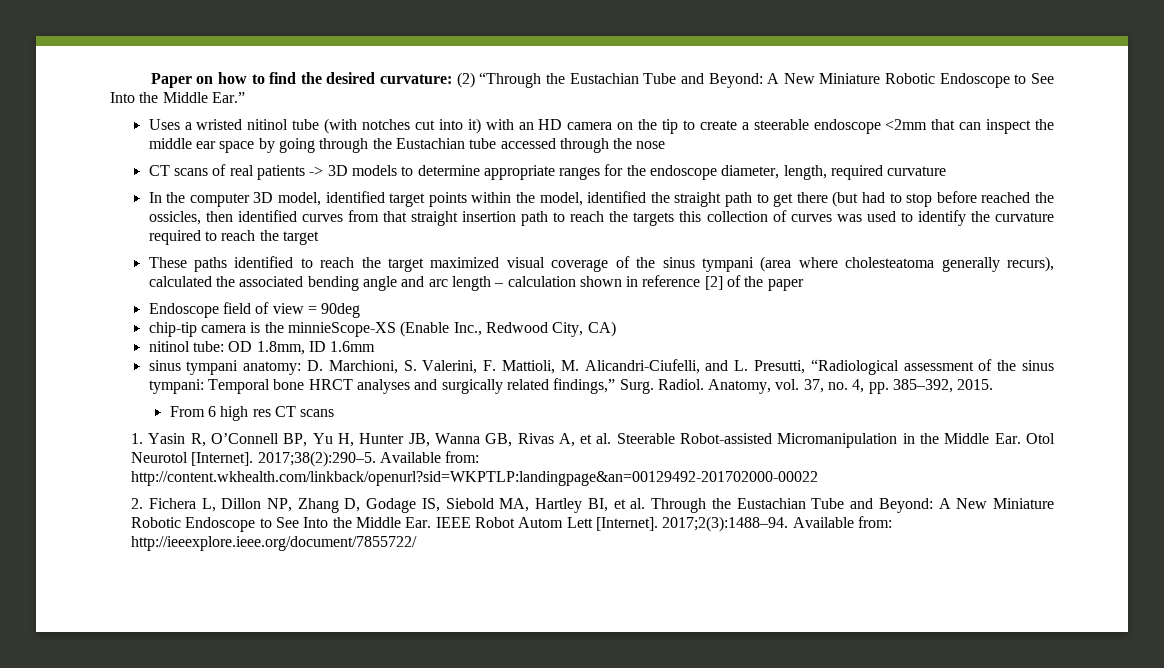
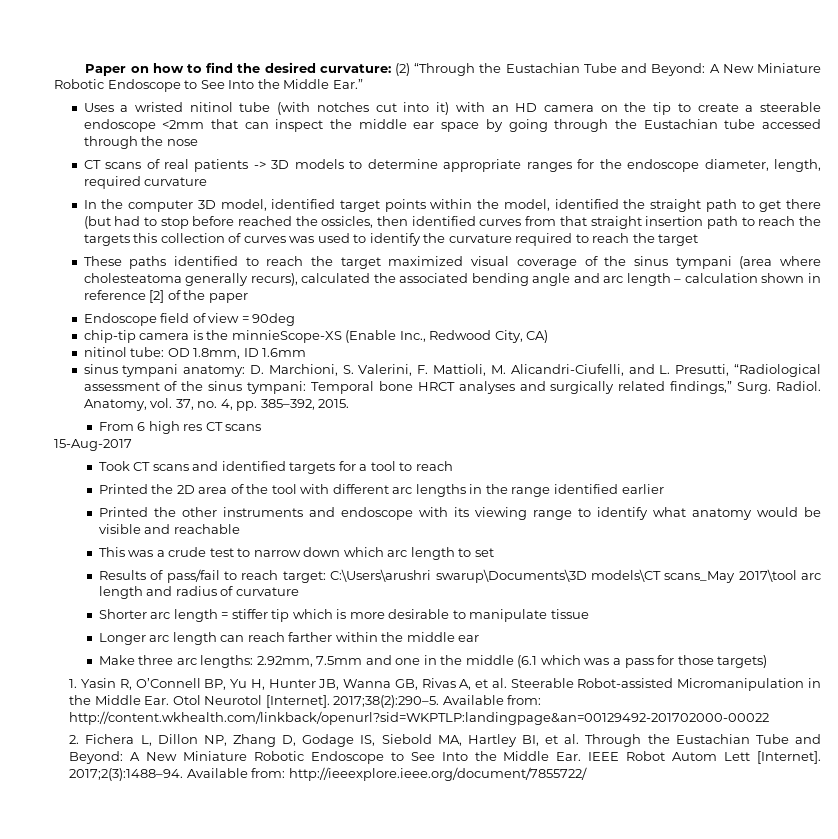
+ 15-Aug-2017
+ Took CT scans and identified targets for a tool to reach
+ Printed the 2D area of the tool with different arc lengths in the range identified earlier
+ Printed the other instruments and endoscope with its viewing range to identify what anatomy would be visible and reachable
+ This was a crude test to narrow down which arc length to set
+ Results of pass/fail to reach target: C:\Users\arushri swarup\Documents\3D models\CT scans_May 2017\tool arc length and radius of curvature
+ Shorter arc length = stiffer tip which is more desirable to manipulate tissue
+ Longer arc length can reach farther within the middle ear
+ Make three arc lengths: 2.92mm, 7.5mm and one in the middle (6.1 which was a pass for those targets)

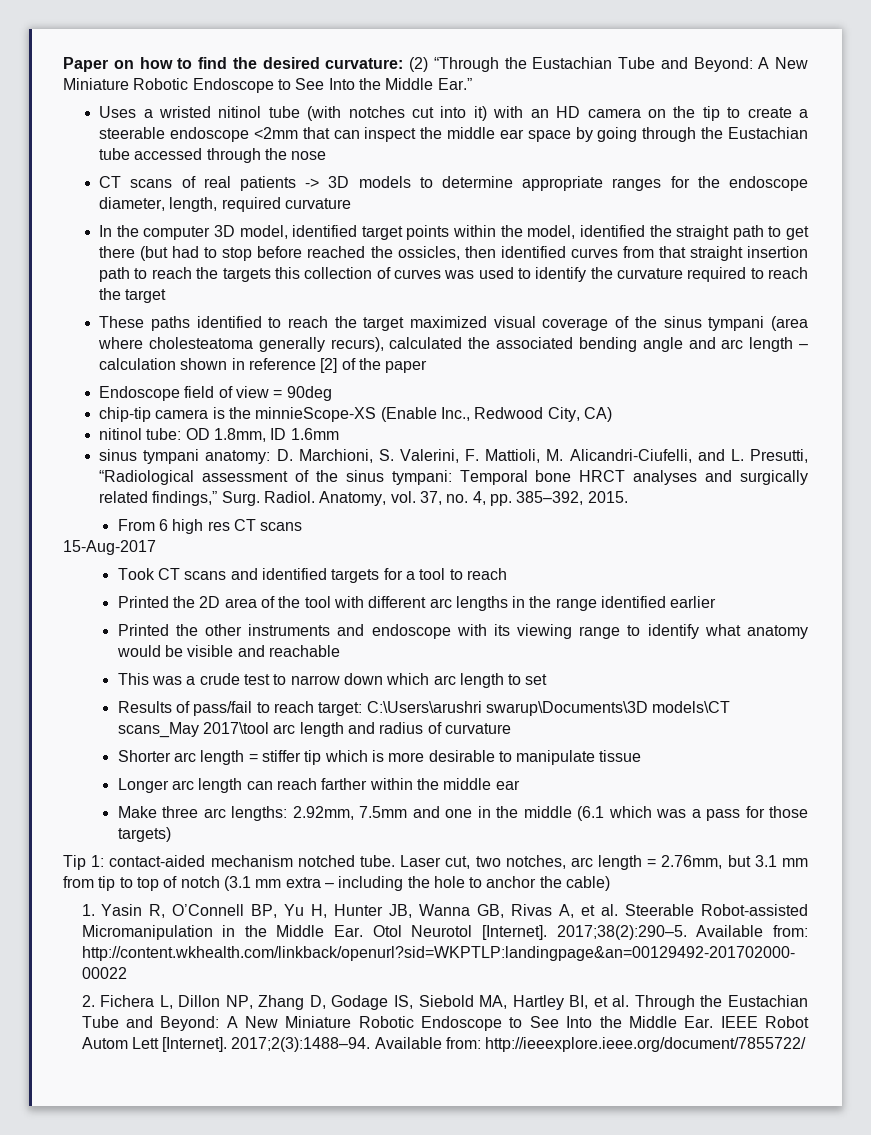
+ Tip 1: contact-aided mechanism notched tube. Laser cut, two notches, arc length = 2.76mm, but 3.1 mm from tip to top of notch (3.1 mm extra – including the hole to anchor the cable)

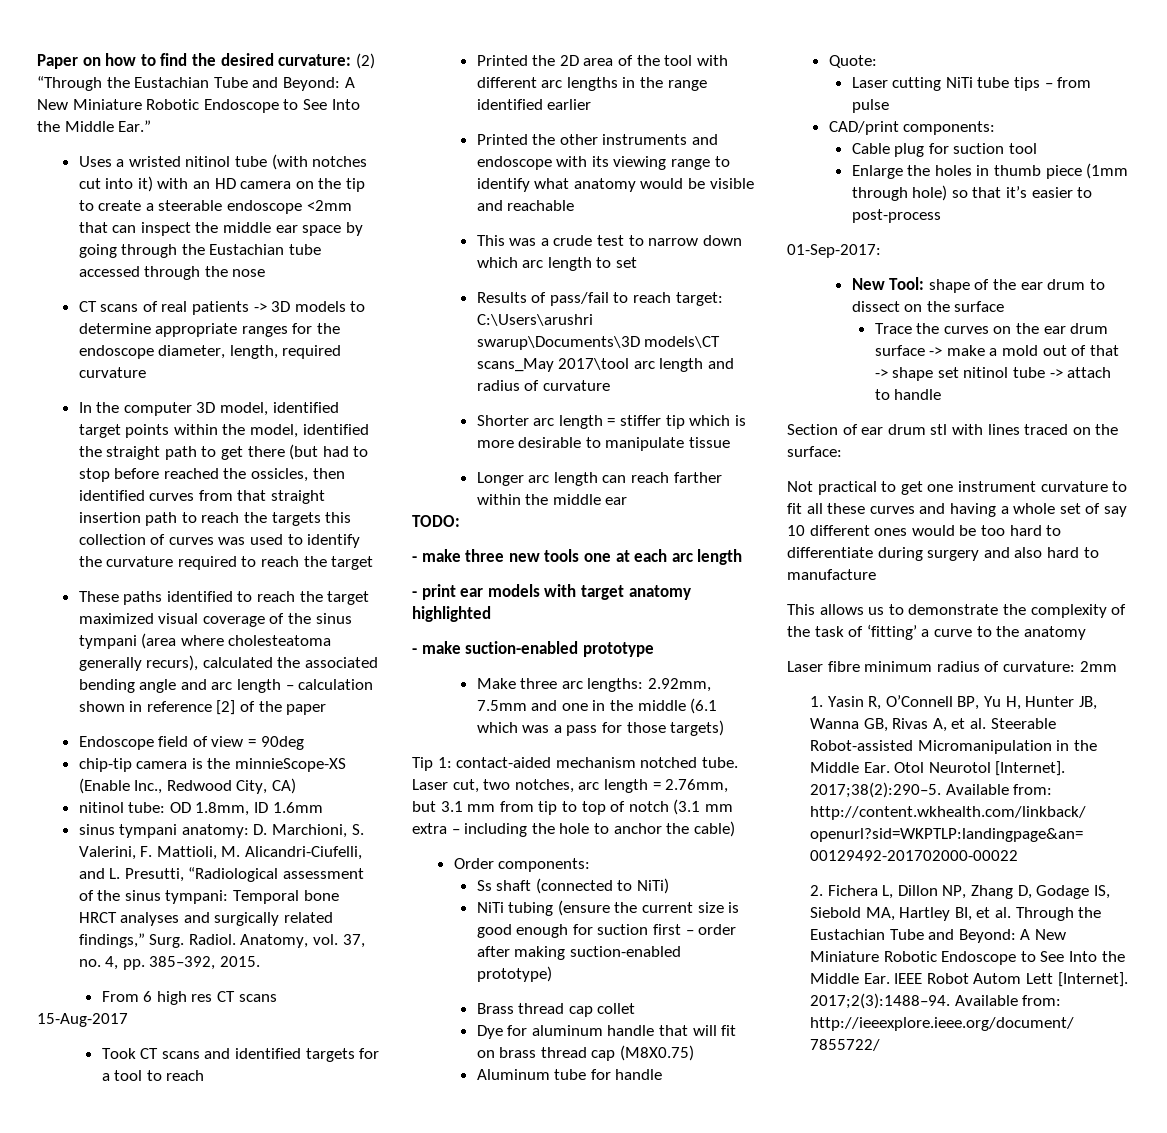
+ TODO:
+ - make three new tools one at each arc length
+ - print ear models with target anatomy highlighted
+ - make suction-enabled prototype
+ Order components:
+ Ss shaft (connected to NiTi)
+ NiTi tubing (ensure the current size is good enough for suction first – order after making suction-enabled prototype)
+ Brass thread cap collet
+ Dye for aluminum handle that will fit on brass thread cap (M8X0.75)
+ Aluminum tube for handle
+ Quote:
+ Laser cutting NiTi tube tips – from pulse
+ CAD/print components:
+ Cable plug for suction tool
+ Enlarge the holes in thumb piece (1mm through hole) so that it’s easier to post-process
+ 01-Sep-2017:
+ New Tool: shape of the ear drum to dissect on the surface
+ Trace the curves on the ear drum surface -> make a mold out of that -> shape set nitinol tube -> attach to handle
+ Section of ear drum stl with lines traced on the surface:
+ Not practical to get one instrument curvature to fit all these curves and having a whole set of say 10 different ones would be too hard to differentiate during surgery and also hard to manufacture
+ This allows us to demonstrate the complexity of the task of ‘fitting’ a curve to the anatomy
+ Laser fibre minimum radius of curvature: 2mm

